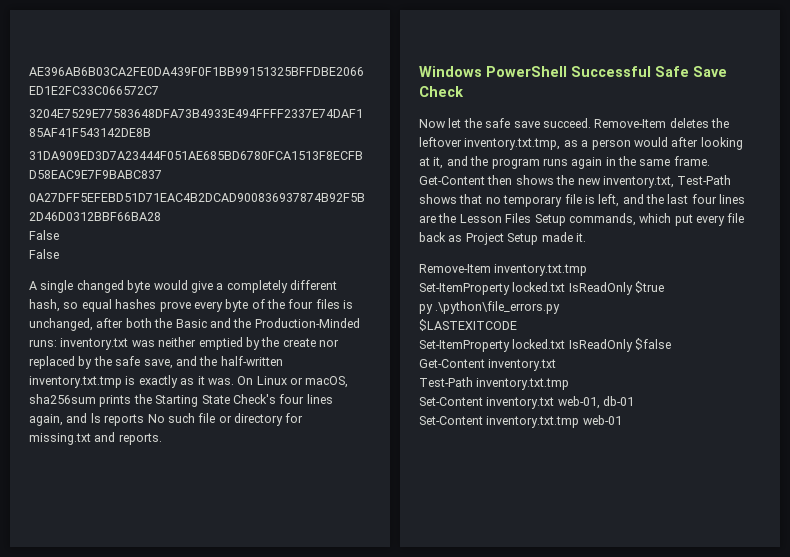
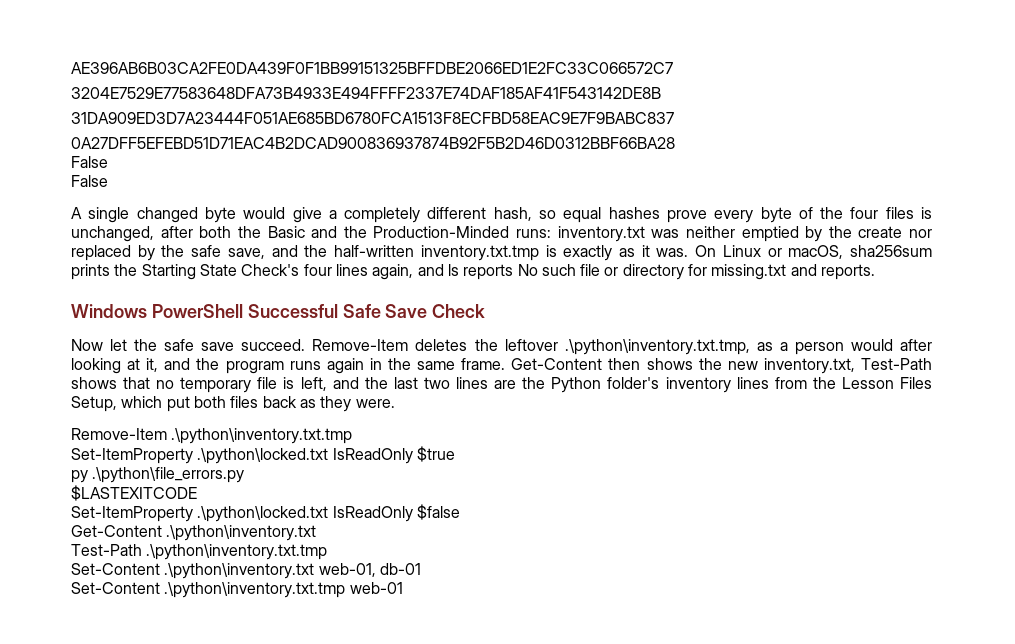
- Remove-Item deletes the leftover inventory.txt.tmp, as a person would after looking at it, and the program runs again in the same frame.
+ Remove-Item deletes the leftover .\python\inventory.txt.tmp, as a person would after looking at it, and the program runs again in the same frame.
- Get-Content then shows the new inventory.txt, Test-Path shows that no temporary file is left, and the last four lines are the Lesson Files Setup commands, which put every file back as Project Setup made it.
- Remove-Item inventory.txt.tmp
- Set-ItemProperty locked.txt IsReadOnly $true
+ Get-Content then shows the new inventory.txt, Test-Path shows that no temporary file is left, and the last two lines are the Python folder's inventory lines from the Lesson Files Setup, which put both files back as they were.
+ Remove-Item .\python\inventory.txt.tmp
+ Set-ItemProperty .\python\locked.txt IsReadOnly $true
- Set-ItemProperty locked.txt IsReadOnly $false
+ Set-ItemProperty .\python\locked.txt IsReadOnly $false
- Get-Content inventory.txt
- Test-Path inventory.txt.tmp
- Set-Content inventory.txt web-01, db-01
+ Get-Content .\python\inventory.txt
+ Test-Path .\python\inventory.txt.tmp
+ Set-Content .\python\inventory.txt web-01, db-01
- Set-Content inventory.txt.tmp web-01
+ Set-Content .\python\inventory.txt.tmp web-01

